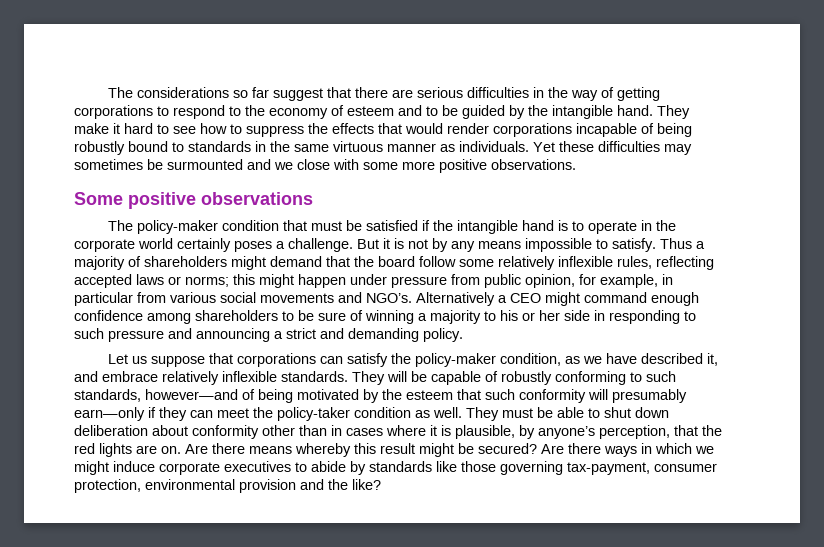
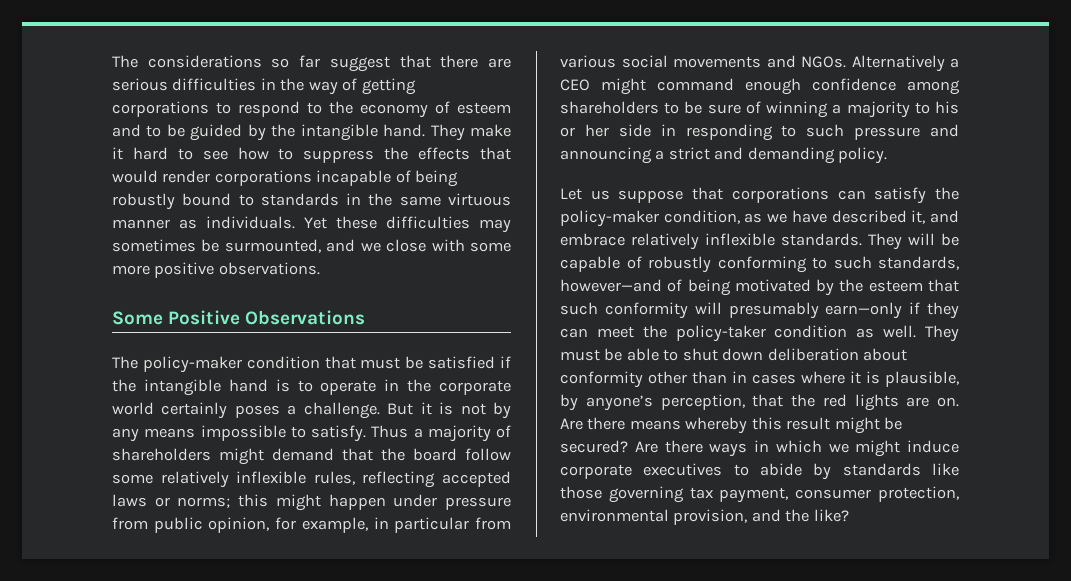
- Yet these difficulties may sometimes be surmounted and we close with some more positive observations.
+ Yet these difficulties may sometimes be surmounted, and we close with some more positive observations.
- Some positive observations
+ Some Positive Observations
- Thus a majority of shareholders might demand that the board follow some relatively inflexible rules, reflecting accepted laws or norms; this might happen under pressure from public opinion, for example, in particular from various social movements and NGO’s.
+ Thus a majority of shareholders might demand that the board follow some relatively inflexible rules, reflecting accepted laws or norms; this might happen under pressure from public opinion, for example, in particular from various social movements and NGOs.
- Are there ways in which we might induce corporate executives to abide by standards like those governing tax-payment, consumer protection, environmental provision and the like?
+ Are there ways in which we might induce corporate executives to abide by standards like those governing tax payment, consumer protection, environmental provision, and the like?

